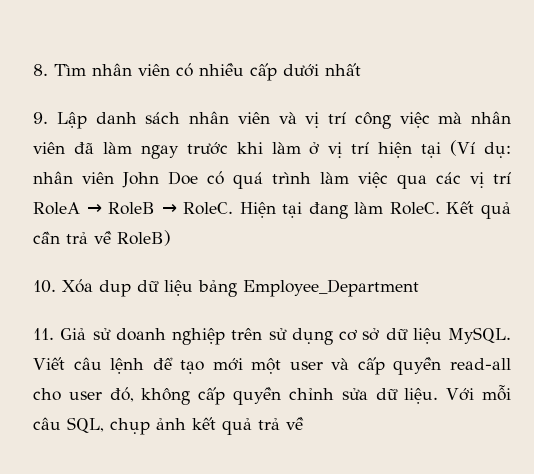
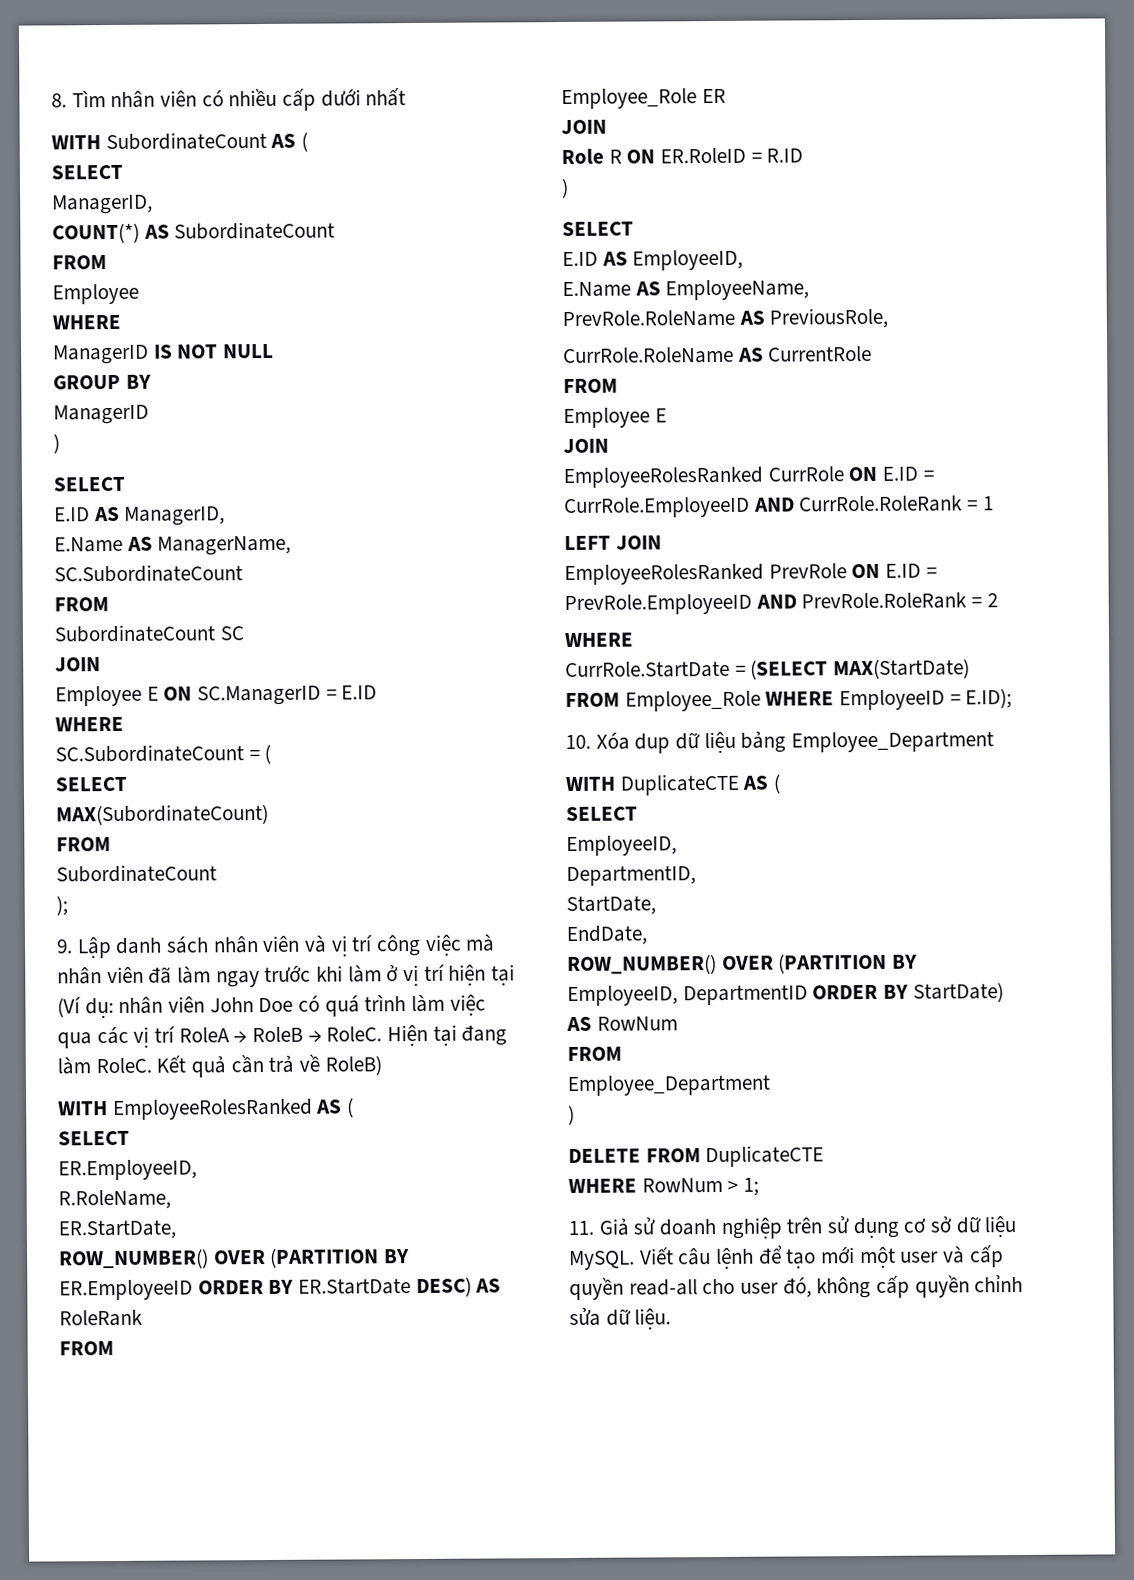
+ WITH SubordinateCount AS (
+ SELECT
+ ManagerID,
+ COUNT(*) AS SubordinateCount
+ FROM
+ Employee
+ WHERE
+ ManagerID IS NOT NULL
+ GROUP BY
+ ManagerID
+ )
+ SELECT
+ E.ID AS ManagerID,
+ E.Name AS ManagerName,
+ SC.SubordinateCount
+ FROM
+ SubordinateCount SC
+ JOIN
+ Employee E ON SC.ManagerID = E.ID
+ WHERE
+ SC.SubordinateCount = (
+ SELECT
+ MAX(SubordinateCount)
+ FROM
+ SubordinateCount
+ );
+ WITH EmployeeRolesRanked AS (
+ SELECT
+ ER.EmployeeID,
+ R.RoleName,
+ ER.StartDate,
+ ROW_NUMBER() OVER (PARTITION BY ER.EmployeeID ORDER BY ER.StartDate DESC) AS RoleRank
+ FROM
+ Employee_Role ER
+ JOIN
+ Role R ON ER.RoleID = R.ID
+ )
+ SELECT
+ E.ID AS EmployeeID,
+ E.Name AS EmployeeName,
+ PrevRole.RoleName AS PreviousRole,
+ CurrRole.RoleName AS CurrentRole
+ FROM
+ Employee E
+ JOIN
+ EmployeeRolesRanked CurrRole ON E.ID = CurrRole.EmployeeID AND CurrRole.RoleRank = 1
+ LEFT JOIN
+ EmployeeRolesRanked PrevRole ON E.ID = PrevRole.EmployeeID AND PrevRole.RoleRank = 2
+ WHERE
+ CurrRole.StartDate = (SELECT MAX(StartDate) FROM Employee_Role WHERE EmployeeID = E.ID);
+ WITH DuplicateCTE AS (
+ SELECT
+ EmployeeID,
+ DepartmentID,
+ StartDate,
+ EndDate,
+ ROW_NUMBER() OVER (PARTITION BY EmployeeID, DepartmentID ORDER BY StartDate) AS RowNum
+ FROM
+ Employee_Department
+ )
+ DELETE FROM DuplicateCTE
+ WHERE RowNum > 1;
- Với mỗi câu SQL, chụp ảnh kết quả trả về

